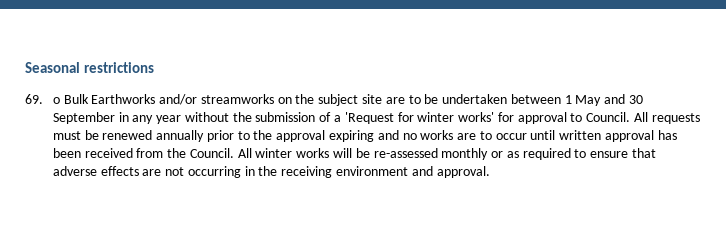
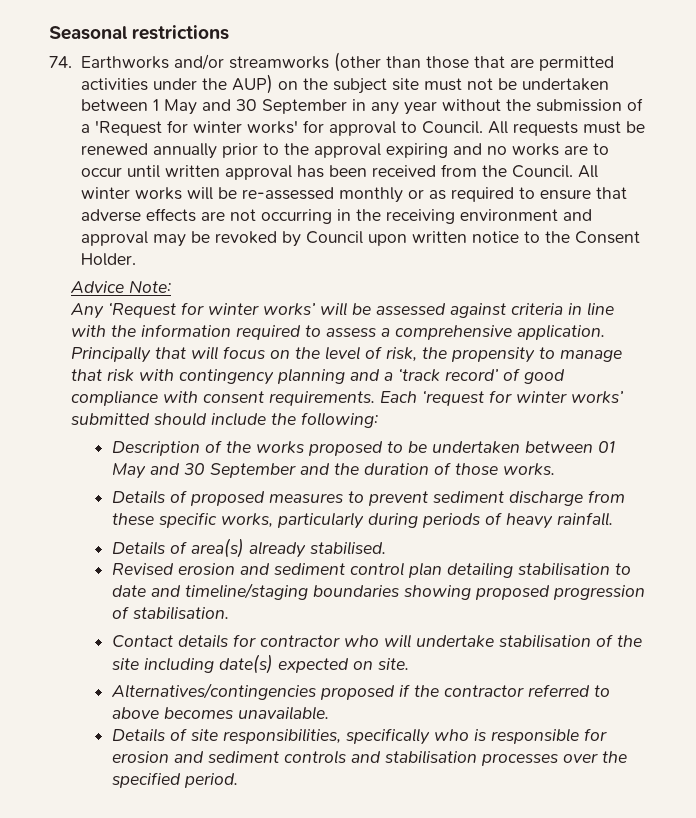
- 69. o Bulk Earthworks and/or streamworks on the subject site are to be undertaken between 1 May and 30 September in any year without the submission of a 'Request for winter works' for approval to Council.
+ 74. Earthworks and/or streamworks (other than those that are permitted activities under the AUP) on the subject site must not be undertaken between 1 May and 30 September in any year without the submission of a 'Request for winter works' for approval to Council.
- All winter works will be re-assessed monthly or as required to ensure that adverse effects are not occurring in the receiving environment and approval.
+ All winter works will be re-assessed monthly or as required to ensure that adverse effects are not occurring in the receiving environment and approval may be revoked by Council upon written notice to the Consent Holder.
+ Advice Note:
+ Any ‘Request for winter works’ will be assessed against criteria in line with the information required to assess a comprehensive application. Principally that will focus on the level of risk, the propensity to manage that risk with contingency planning and a ‘track record’ of good compliance with consent requirements. Each ‘request for winter works’ submitted should include the following:
+ Description of the works proposed to be undertaken between 01 May and 30 September and the duration of those works.
+ Details of proposed measures to prevent sediment discharge from these specific works, particularly during periods of heavy rainfall.
+ Details of area(s) already stabilised.
+ Revised erosion and sediment control plan detailing stabilisation to date and timeline/staging boundaries showing proposed progression of stabilisation.
+ Contact details for contractor who will undertake stabilisation of the site including date(s) expected on site.
+ Alternatives/contingencies proposed if the contractor referred to above becomes unavailable.
+ Details of site responsibilities, specifically who is responsible for erosion and sediment controls and stabilisation processes over the specified period.

